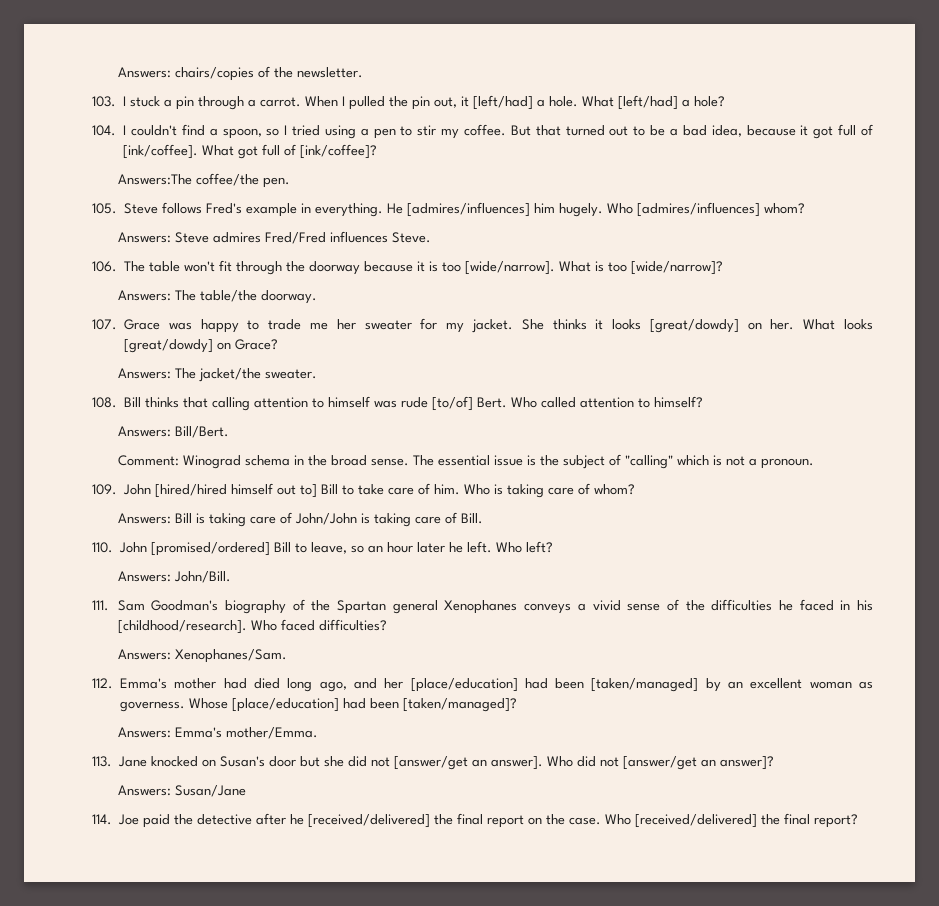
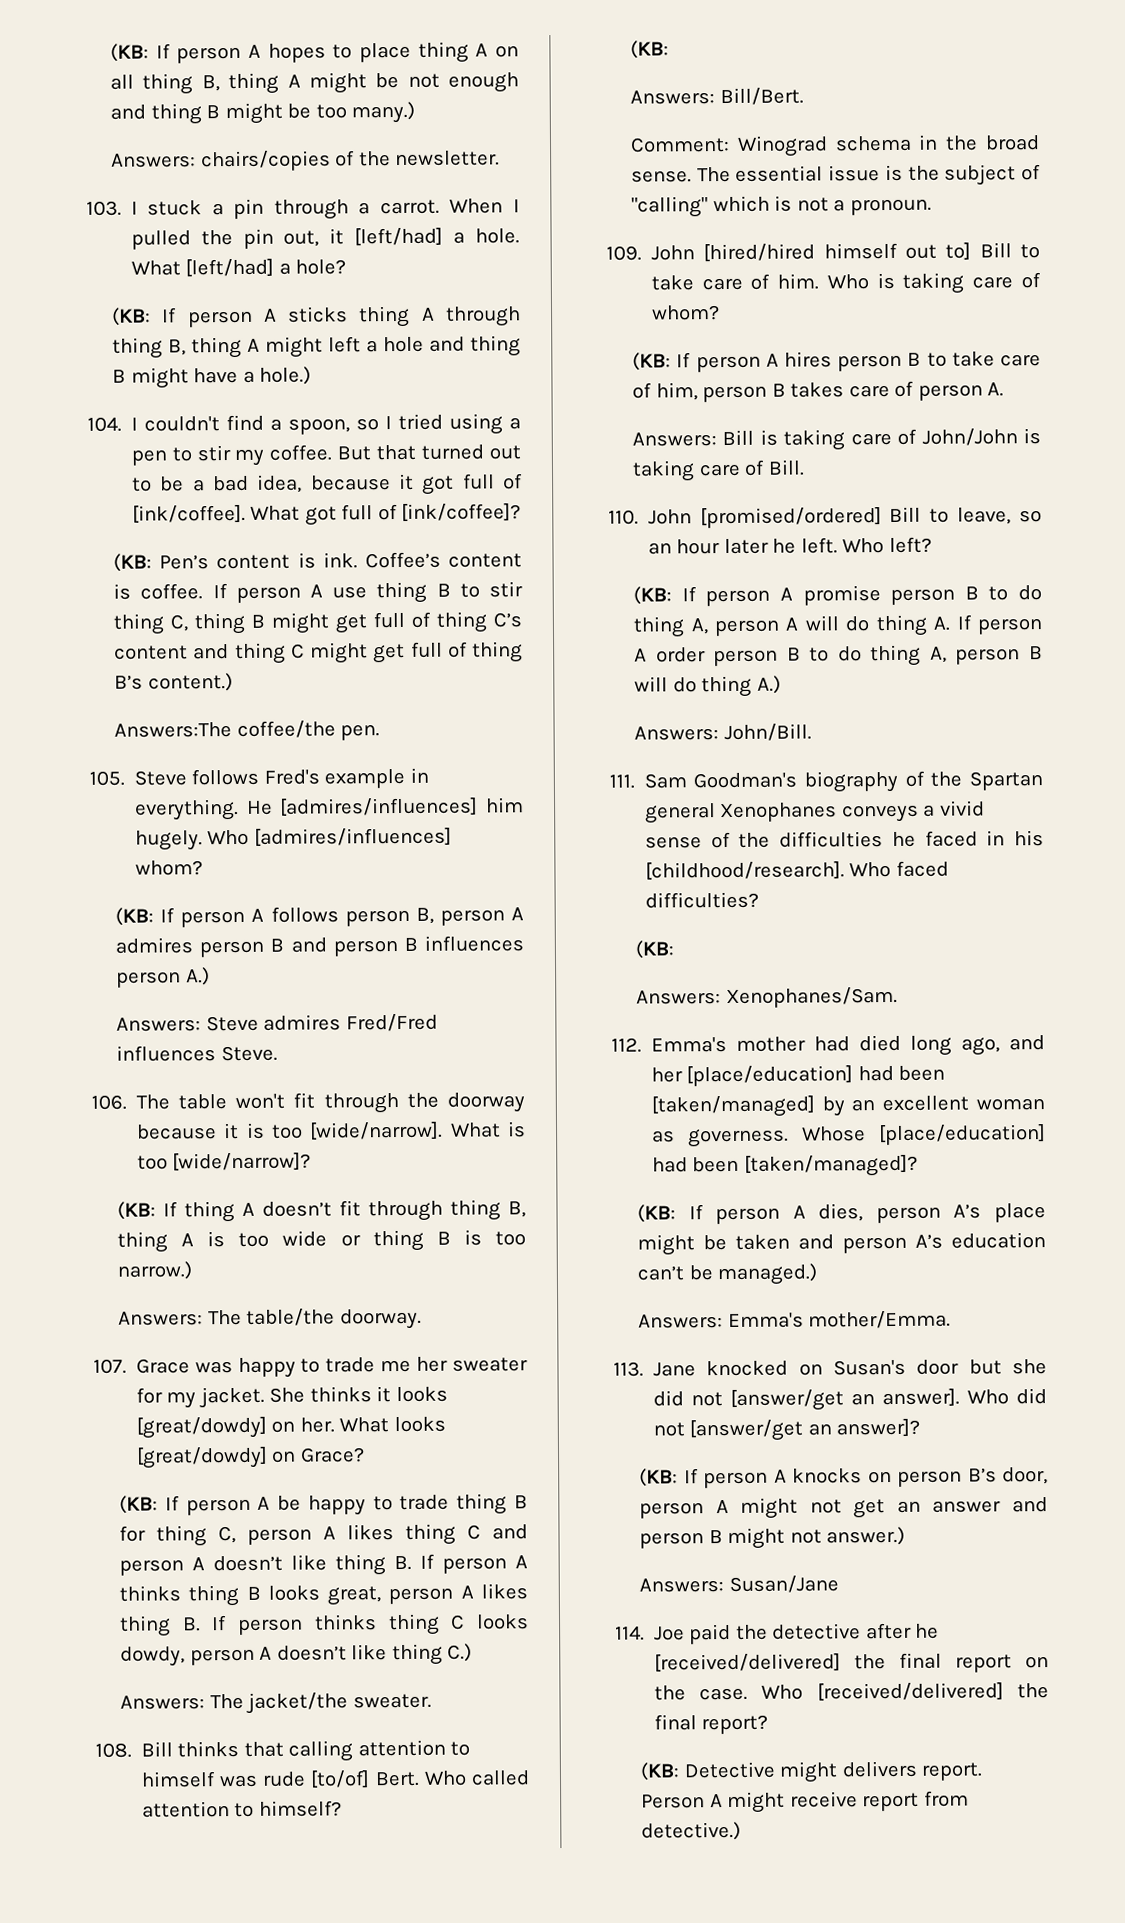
+ (KB: If person A hopes to place thing A on all thing B, thing A might be not enough and thing B might be too many.)
+ (KB: If person A sticks thing A through thing B, thing A might left a hole and thing B might have a hole.)
+ (KB: Pen’s content is ink. Coffee’s content is coffee. If person A use thing B to stir thing C, thing B might get full of thing C’s content and thing C might get full of thing B’s content.)
+ (KB: If person A follows person B, person A admires person B and person B influences person A.)
+ (KB: If thing A doesn’t fit through thing B, thing A is too wide or thing B is too narrow.)
+ (KB: If person A be happy to trade thing B for thing C, person A likes thing C and person A doesn’t like thing B. If person A thinks thing B looks great, person A likes thing B. If person thinks thing C looks dowdy, person A doesn’t like thing C.)
  Who called attention to himself?
+ (KB:
+ (KB: If person A hires person B to take care of him, person B takes care of person A.
+ (KB: If person A promise person B to do thing A, person A will do thing A. If person A order person B to do thing A, person B will do thing A.)
  Who faced difficulties?
+ (KB:
+ (KB: If person A dies, person A’s place might be taken and person A’s education can’t be managed.)
+ (KB: If person A knocks on person B’s door, person A might not get an answer and person B might not answer.)
+ (KB: Detective might delivers report. Person A might receive report from detective.)

